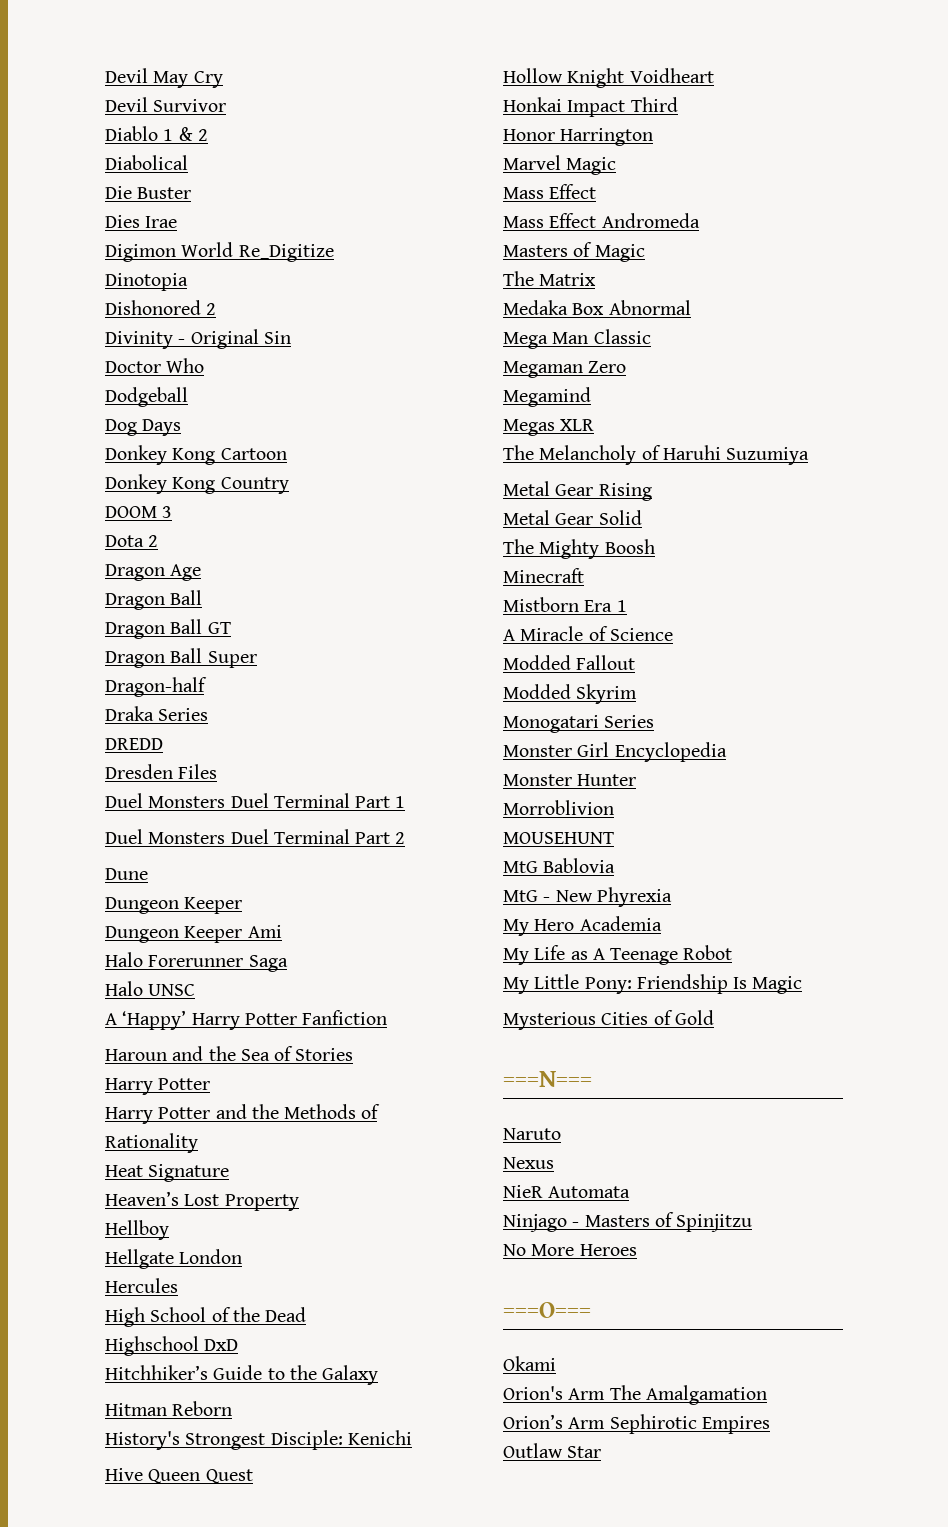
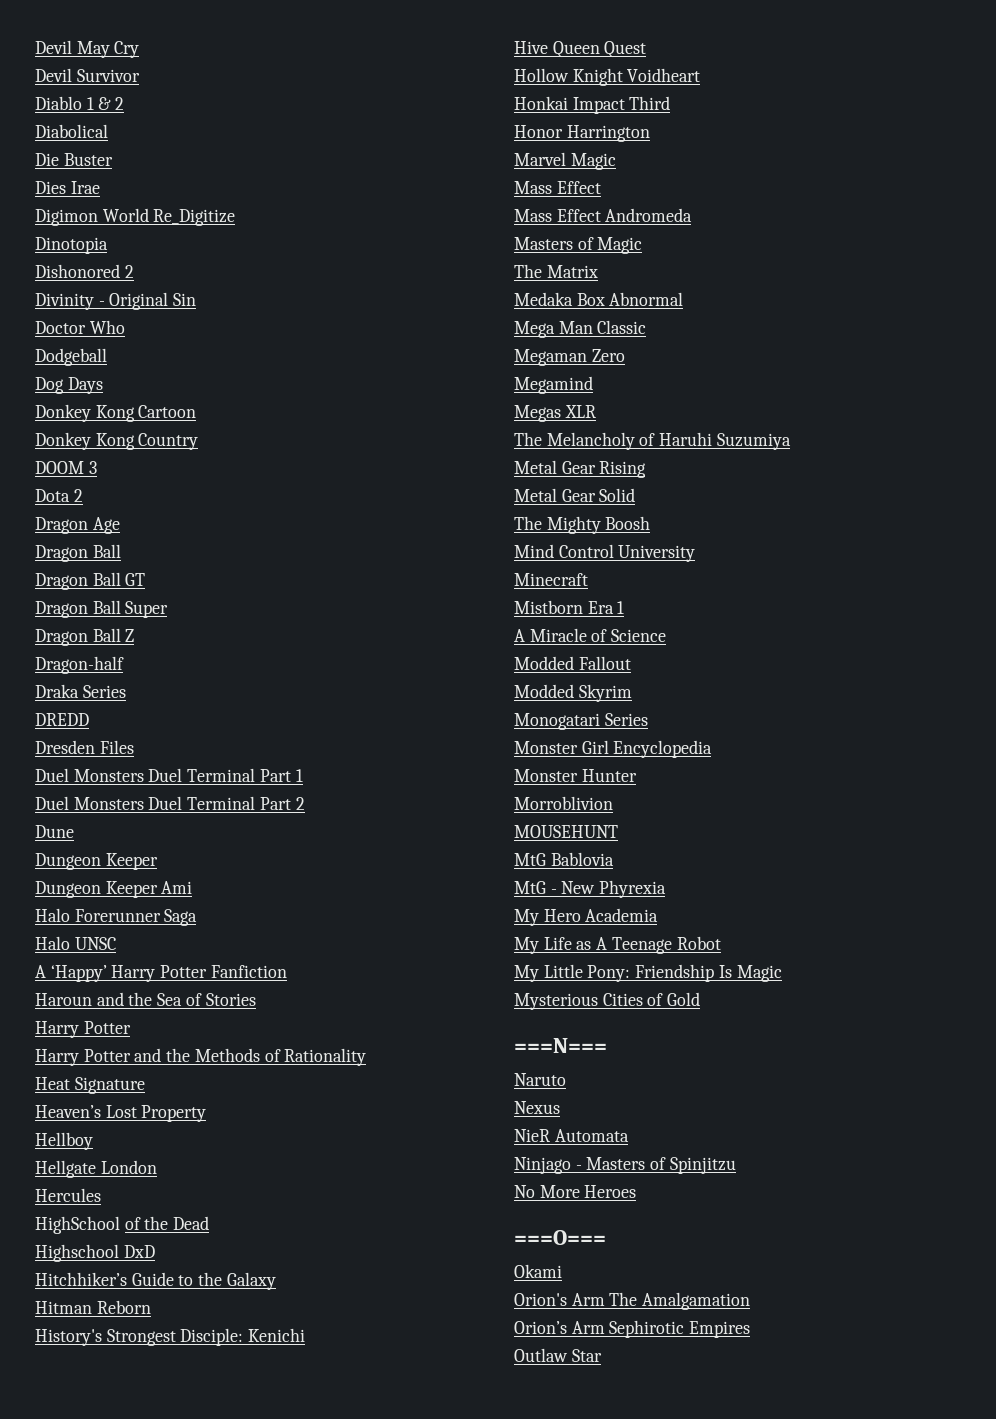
+ Dragon Ball Z
- High School of the Dead
+ HighSchool of the Dead
+ Mind Control University

